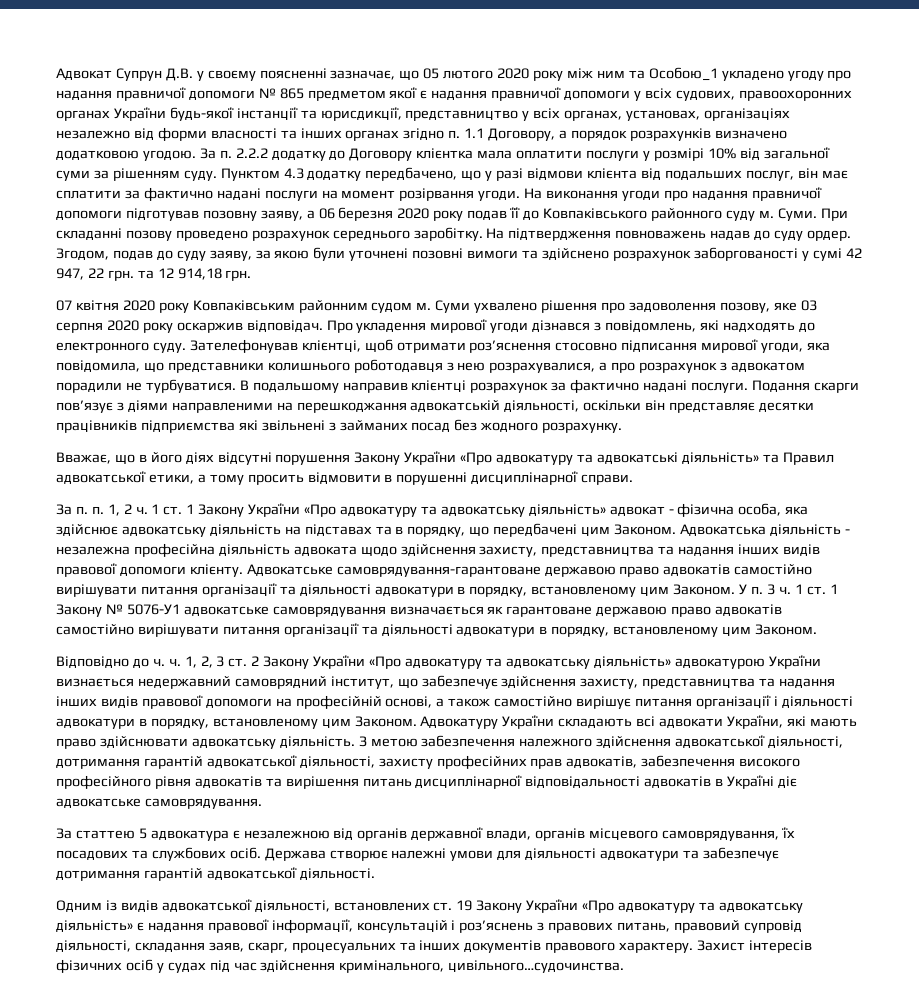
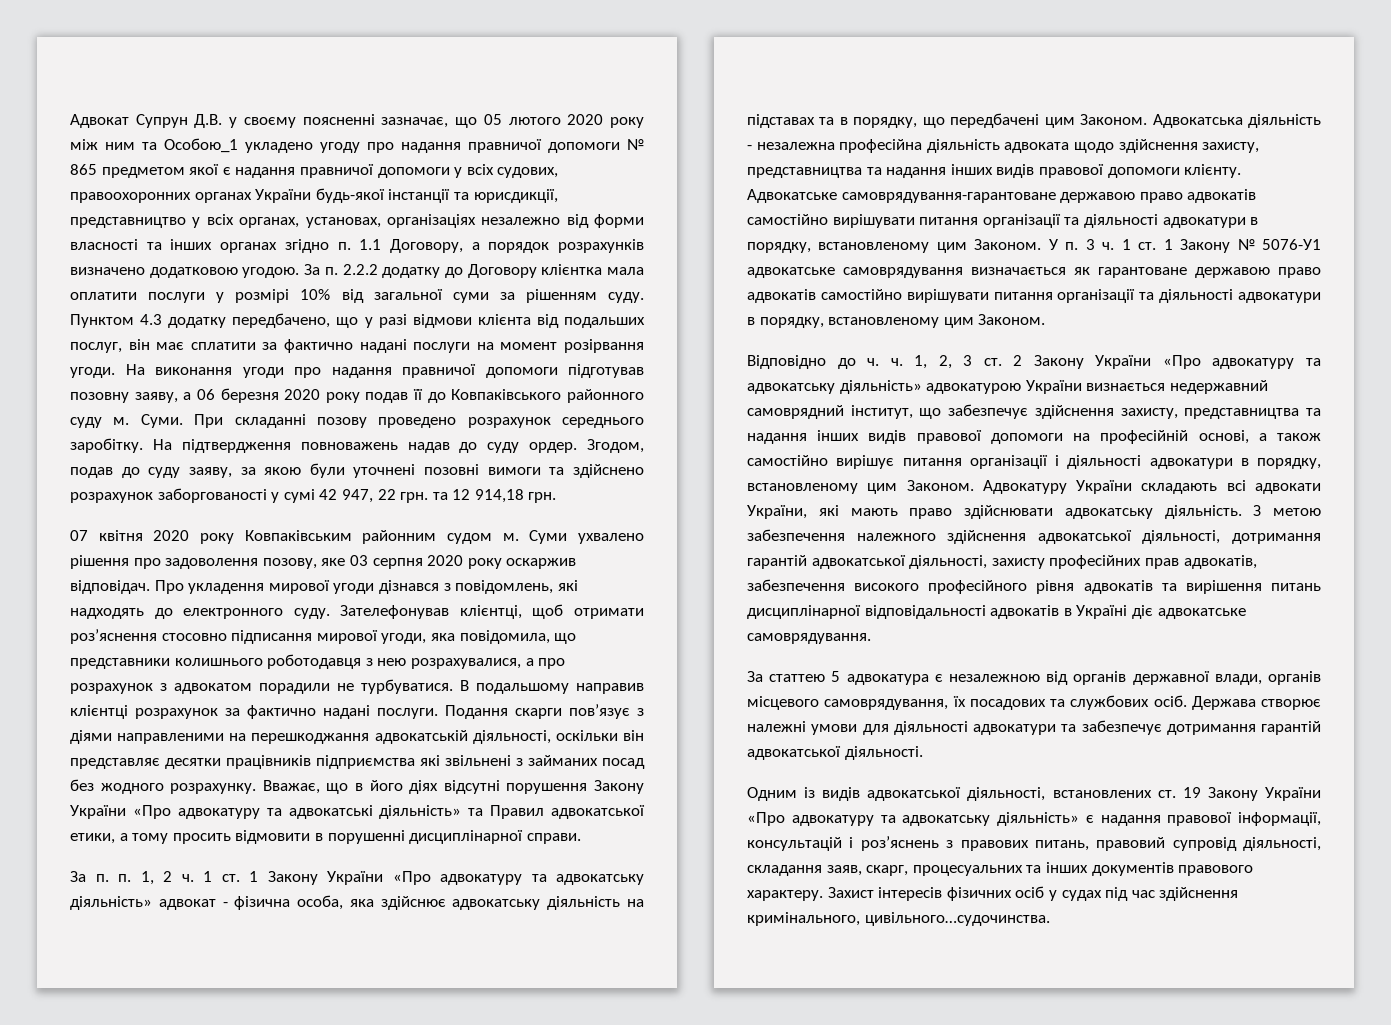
- Подання скарги пов’язує з діями направленими на перешкоджання адвокатській діяльності, оскільки він представляє десятки працівників підприємства які звільнені з займаних посад без жодного розрахунку.
- Вважає, що в його діях відсутні порушення Закону України «Про адвокатуру та адвокатські діяльність» та Правил адвокатської етики, а тому просить відмовити в порушенні дисциплінарної справи.
+ Подання скарги пов’язує з діями направленими на перешкоджання адвокатській діяльності, оскільки він представляє десятки працівників підприємства які звільнені з займаних посад без жодного розрахунку. Вважає, що в його діях відсутні порушення Закону України «Про адвокатуру та адвокатські діяльність» та Правил адвокатської етики, а тому просить відмовити в порушенні дисциплінарної справи.

